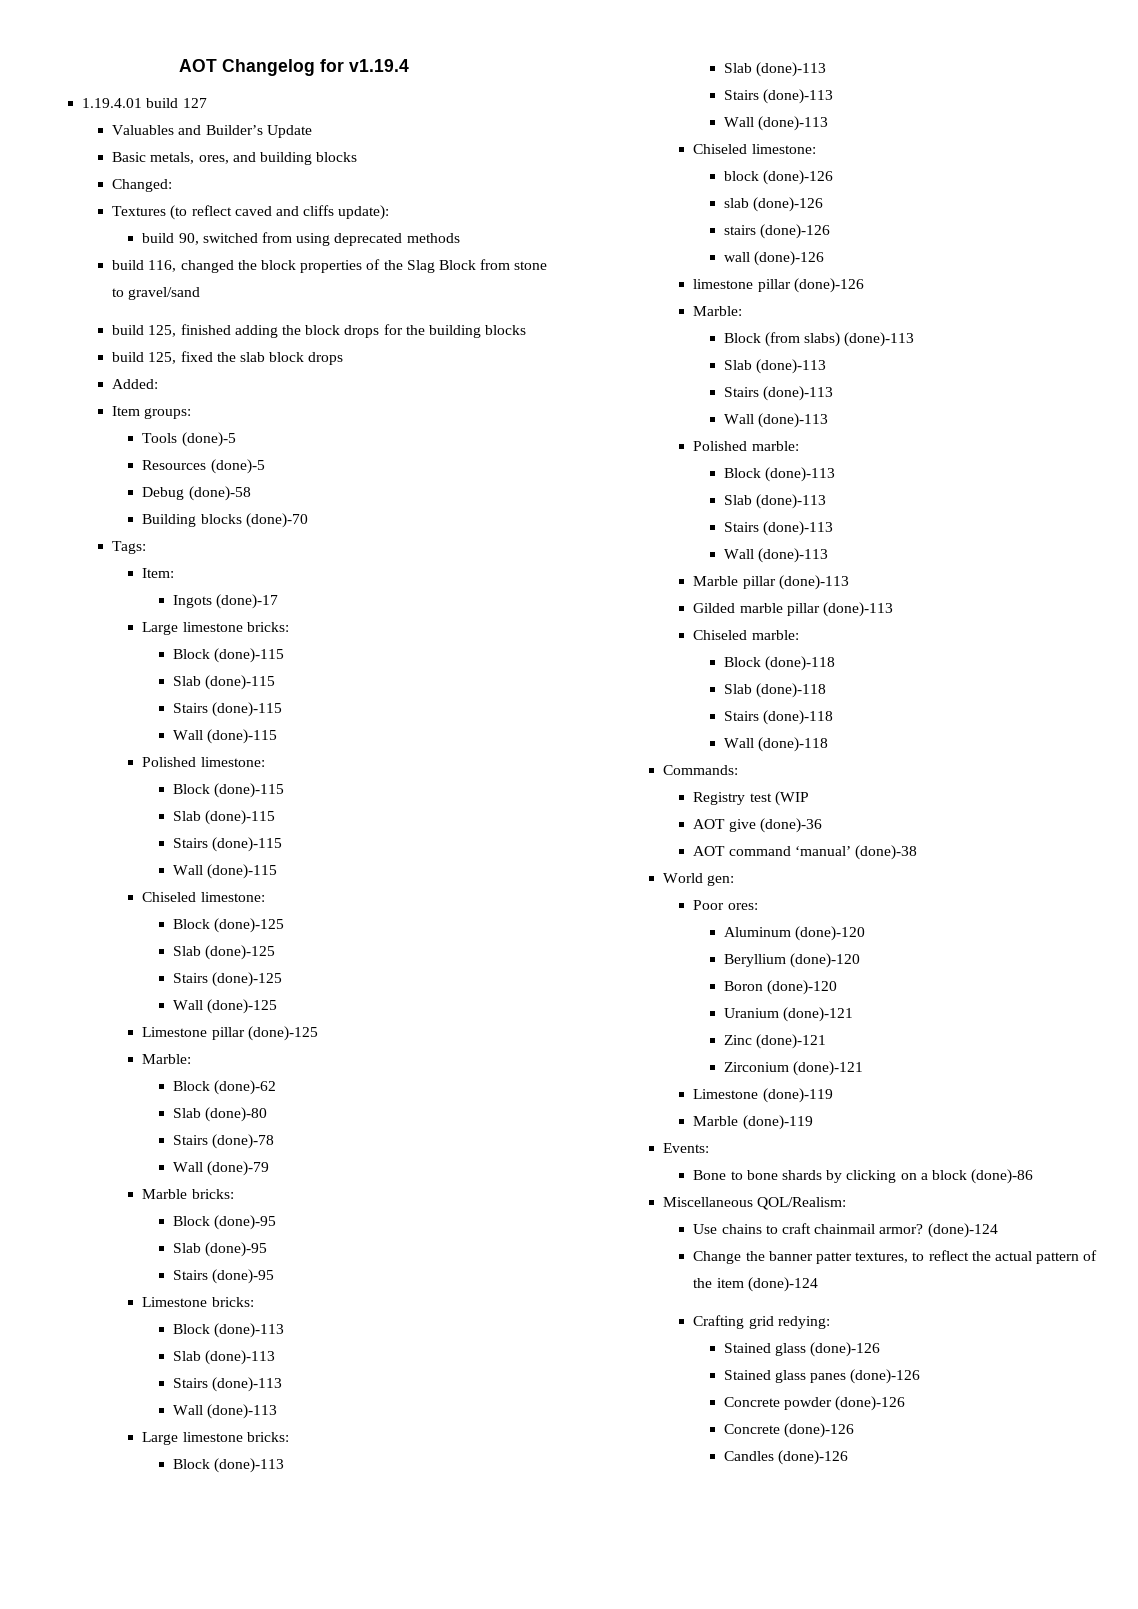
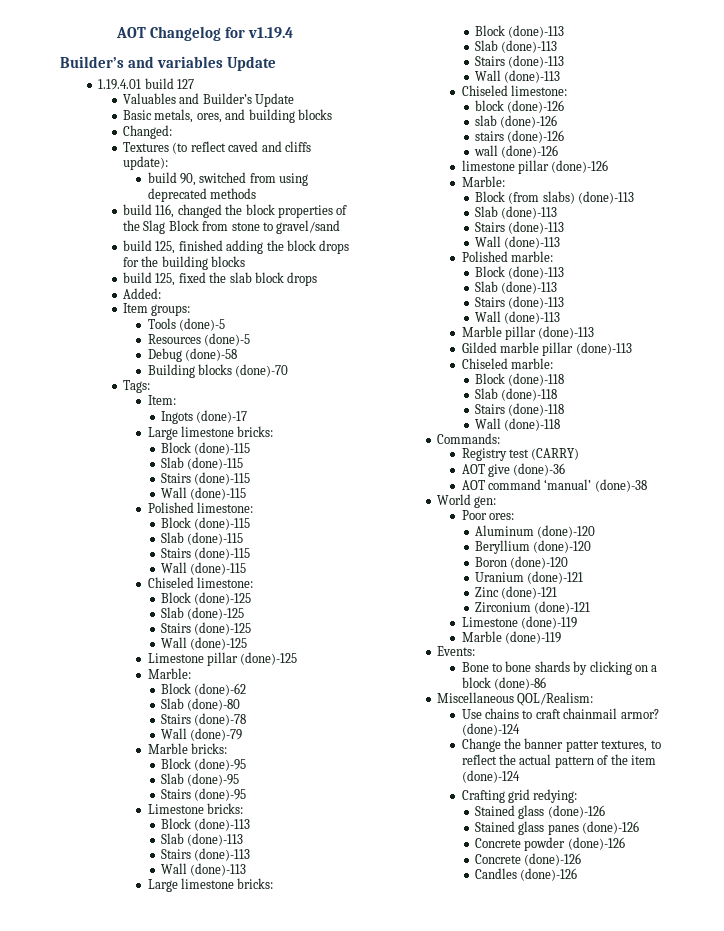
+ Builder’s and variables Update
- Registry test (WIP
+ Registry test (CARRY)

